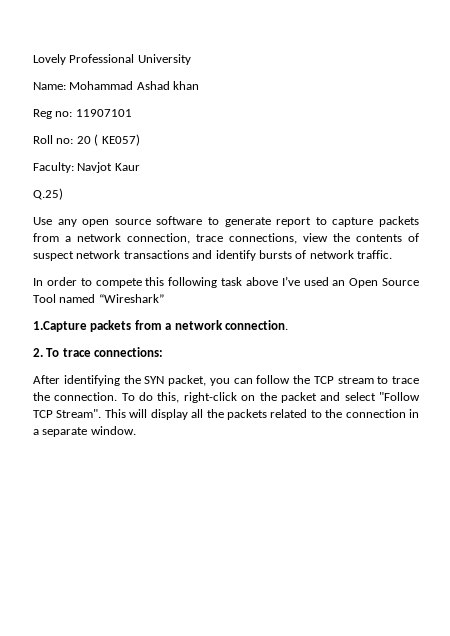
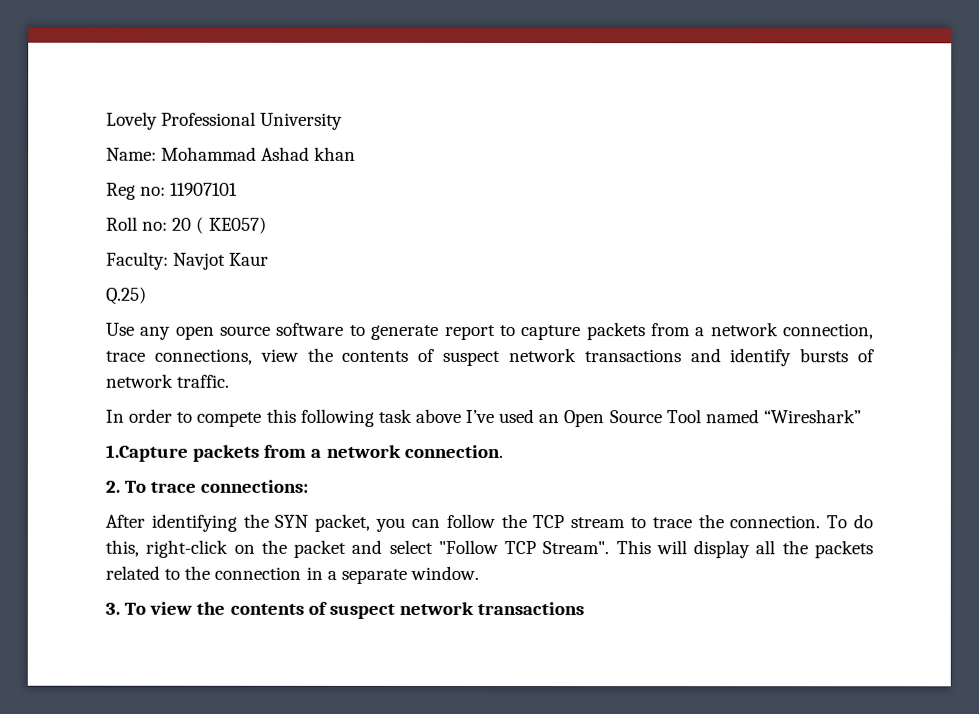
+ 3. To view the contents of suspect network transactions

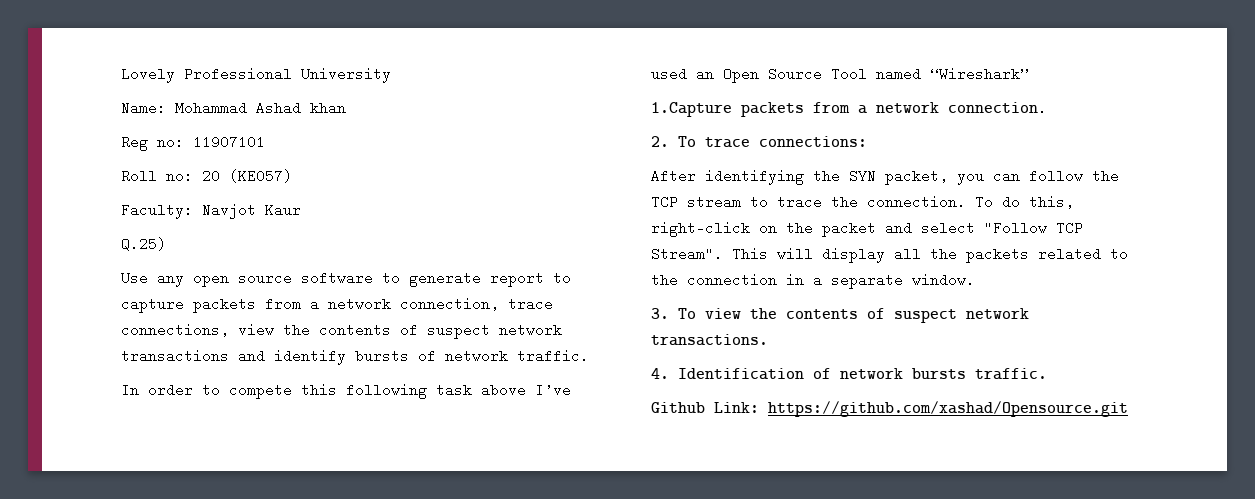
- Roll no: 20 ( KE057)
+ Roll no: 20 (KE057)
- 3. To view the contents of suspect network transactions
+ 3. To view the contents of suspect network transactions.
+ 4. Identification of network bursts traffic.
+ Github Link: https://github.com/xashad/Opensource.git

